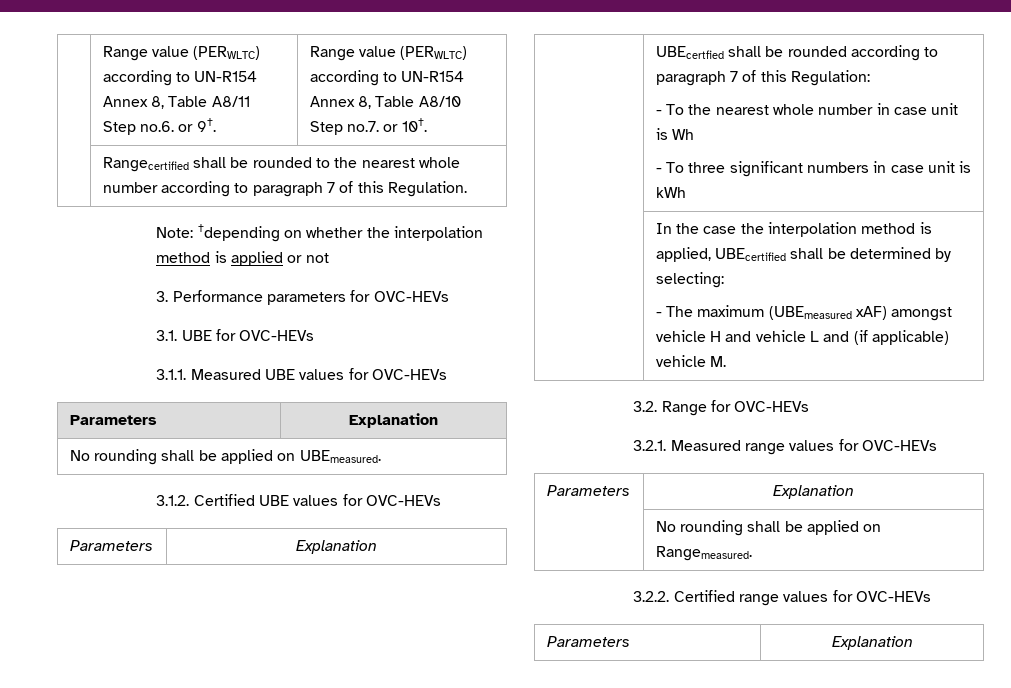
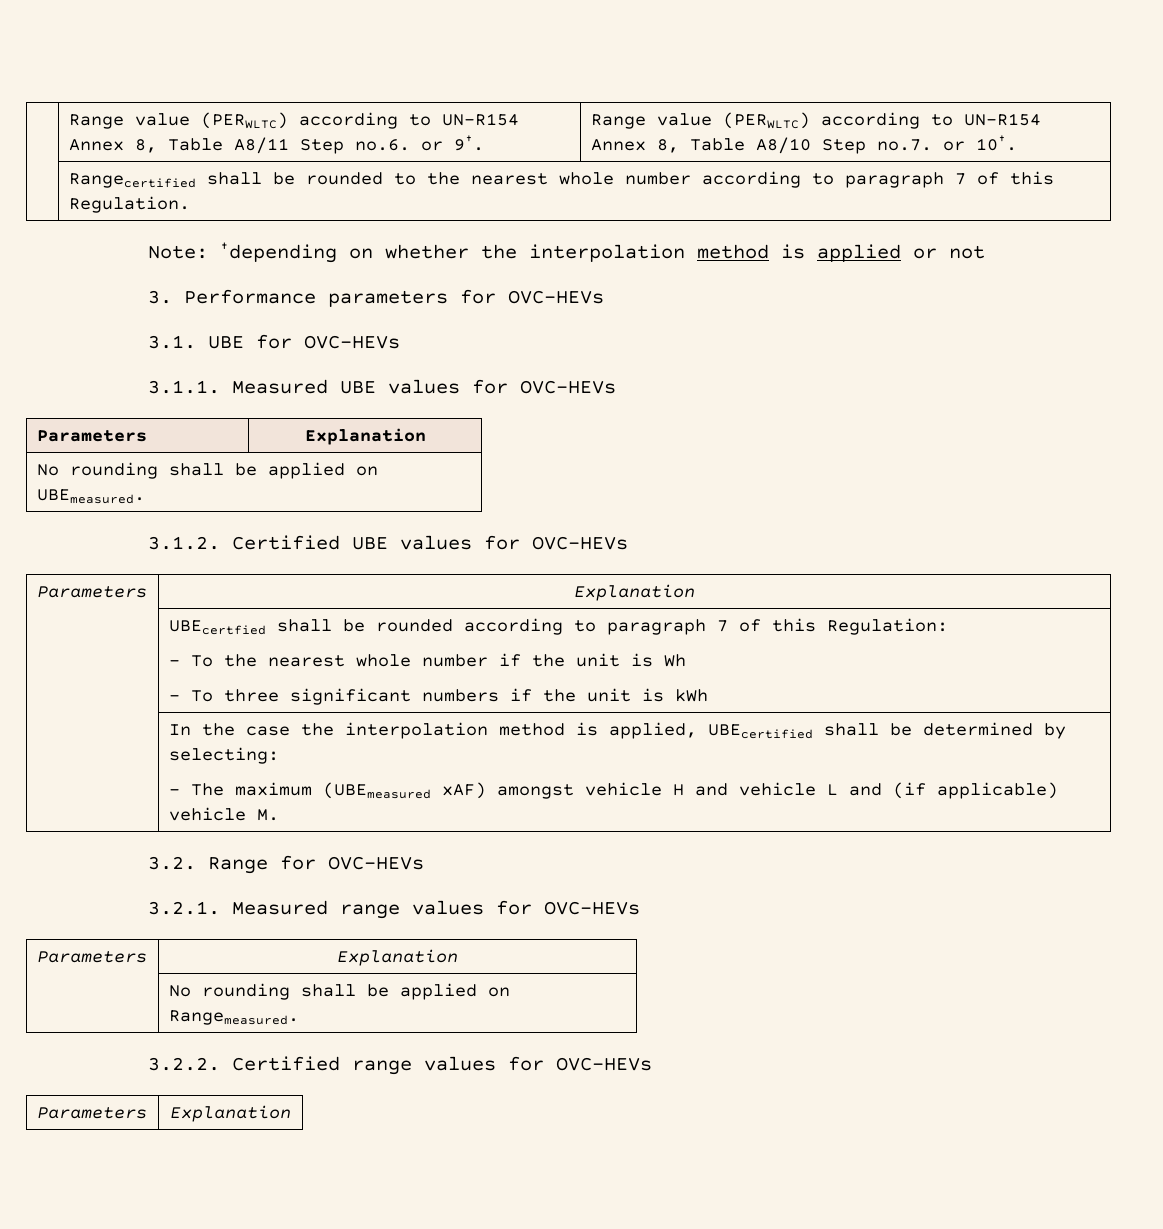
  | UBEcertfied shall be rounded according to paragraph 7 of this Regulation:
- - To the nearest whole number in case unit is Wh
- - To three significant numbers in case unit is kWh
+ - To the nearest whole number if the unit is Wh
+ - To three significant numbers if the unit is kWh

